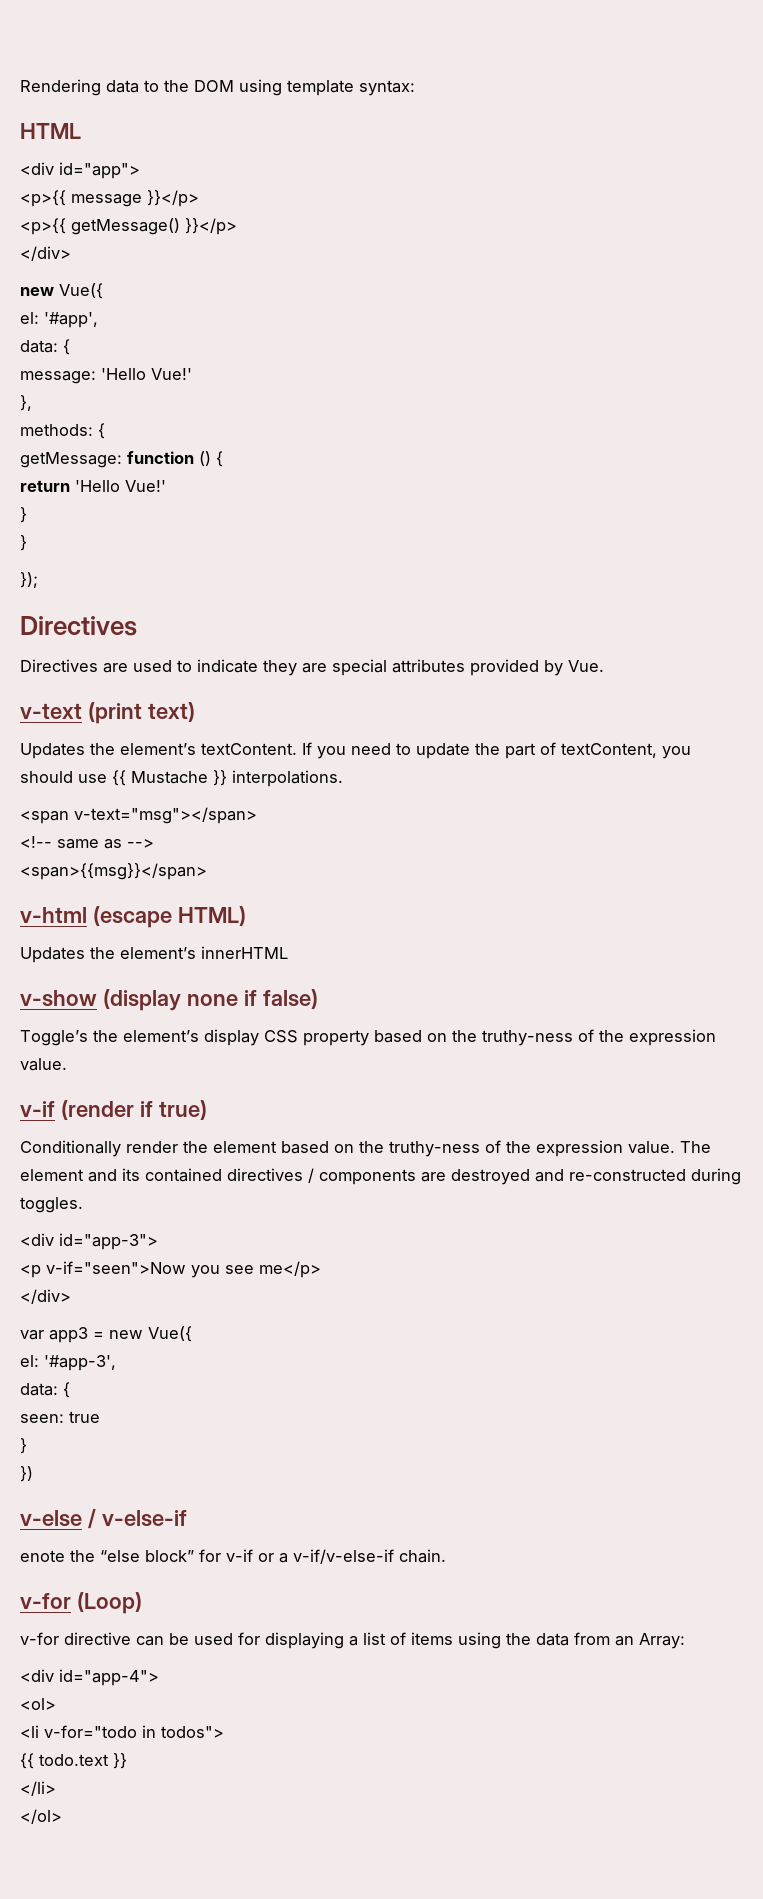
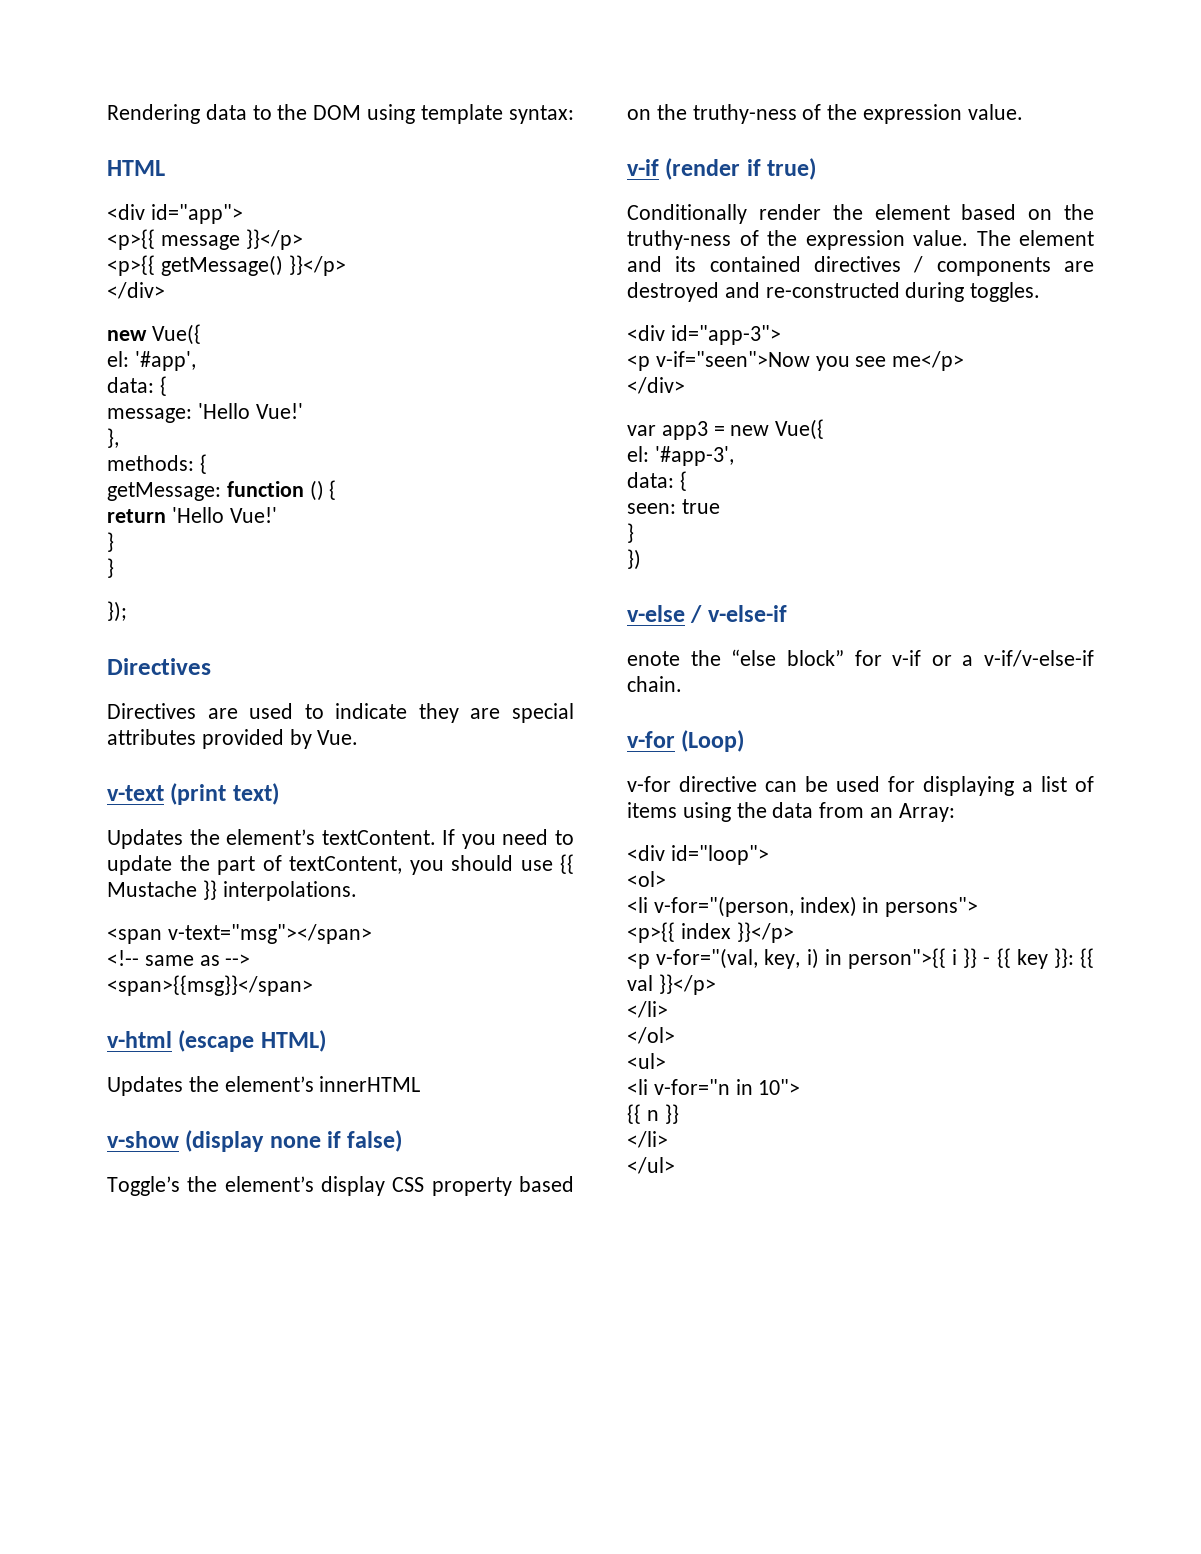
- <div id="app-4">
+ <div id="loop">
- <li v-for="todo in todos">
- {{ todo.text }}
+ <li v-for="(person, index) in persons">
+ <p>{{ index }}</p>
+ <p v-for="(val, key, i) in person">{{ i }} - {{ key }}: {{ val }}</p>
+ </li>
+ </ol>
+ <ul>
+ <li v-for="n in 10">
+ {{ n }}
- </ol>
+ </ul>

